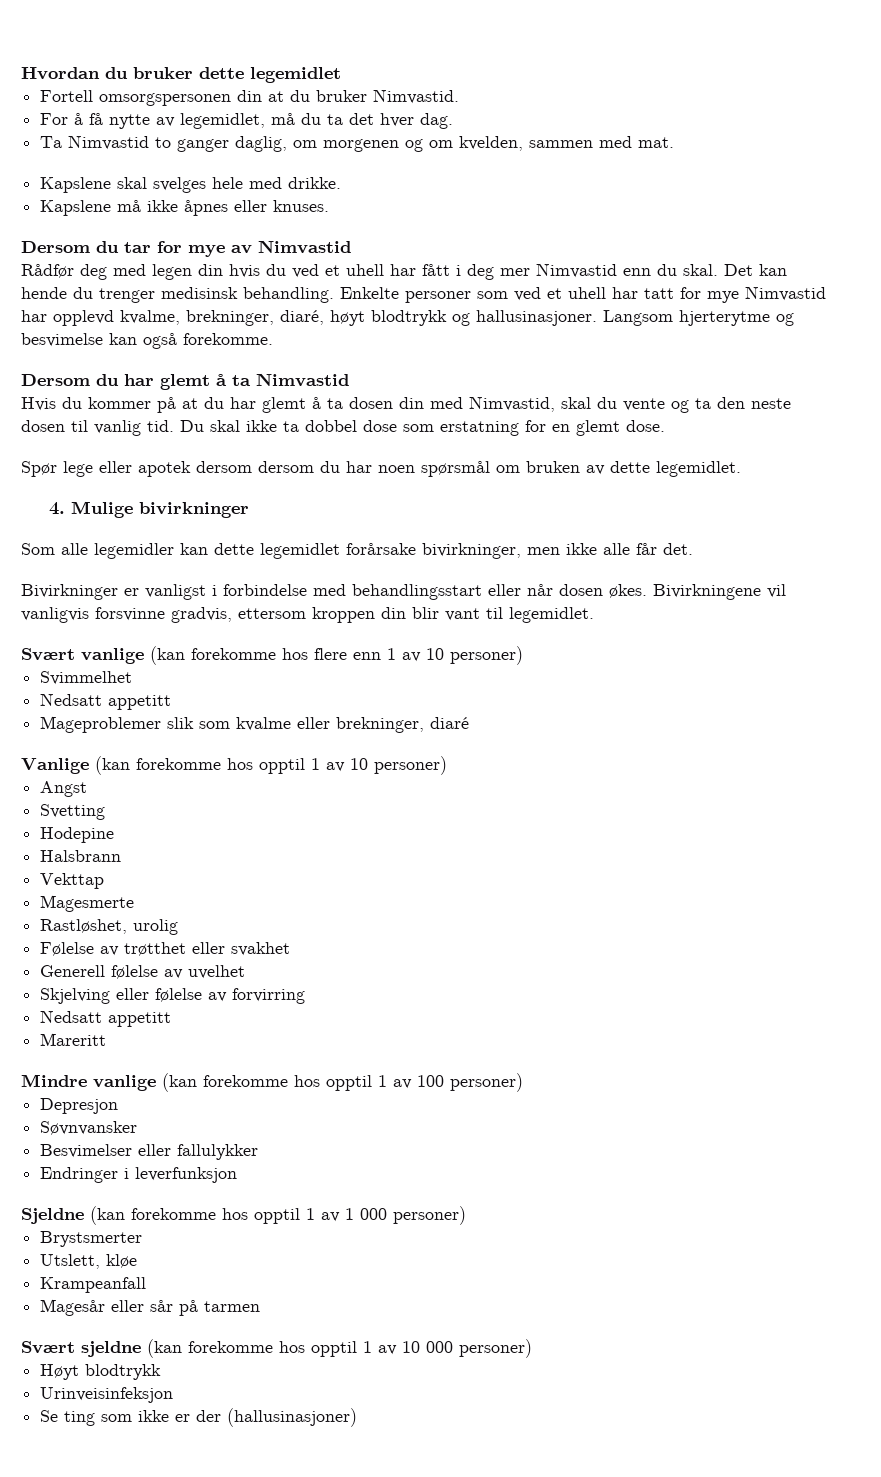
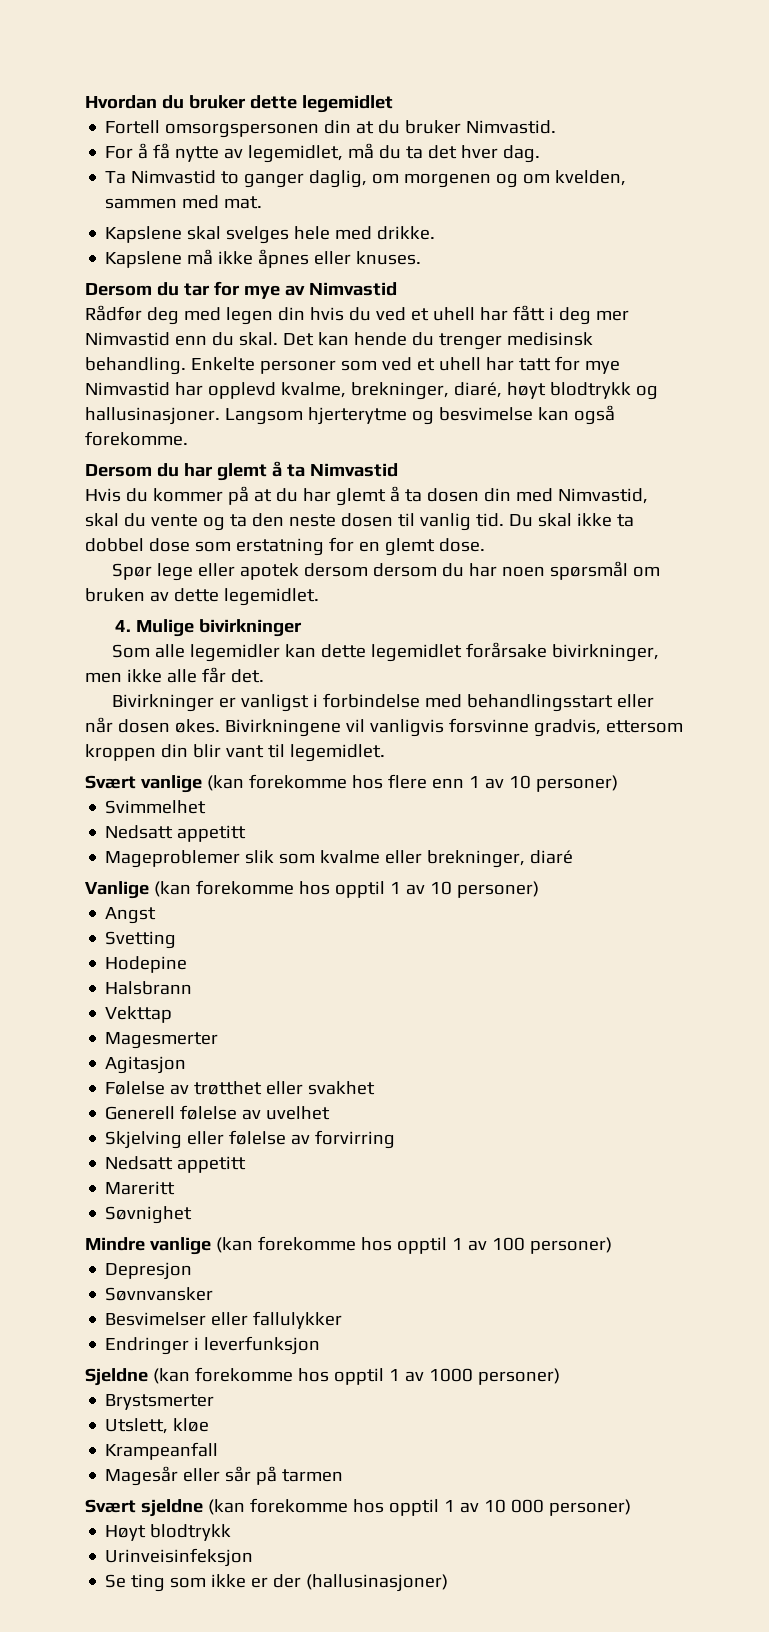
- Magesmerte
- Rastløshet, urolig
+ Magesmerter
+ Agitasjon
+ Søvnighet
- Sjeldne (kan forekomme hos opptil 1 av 1 000 personer)
+ Sjeldne (kan forekomme hos opptil 1 av 1000 personer)

